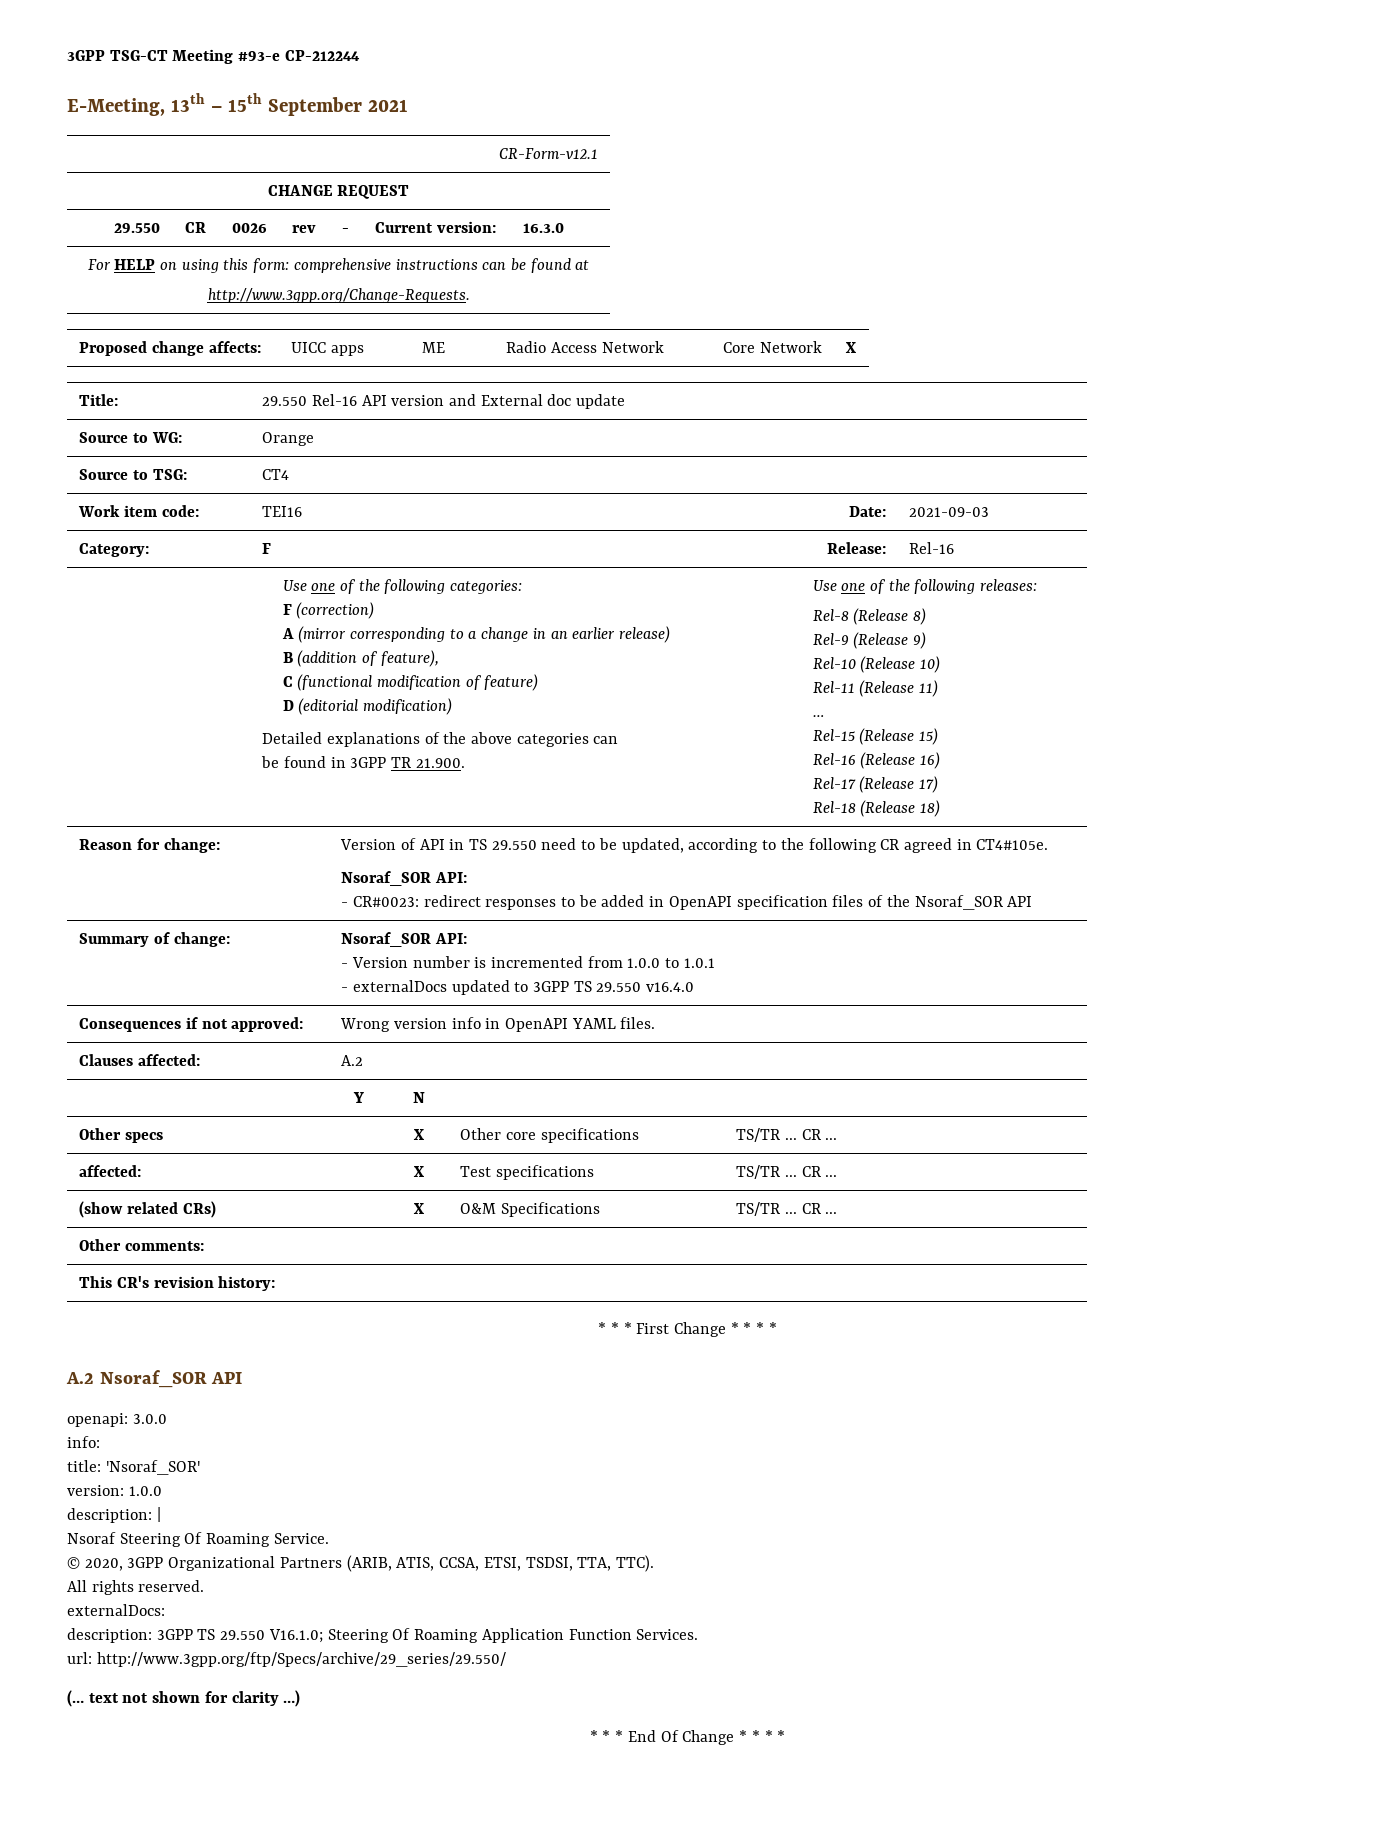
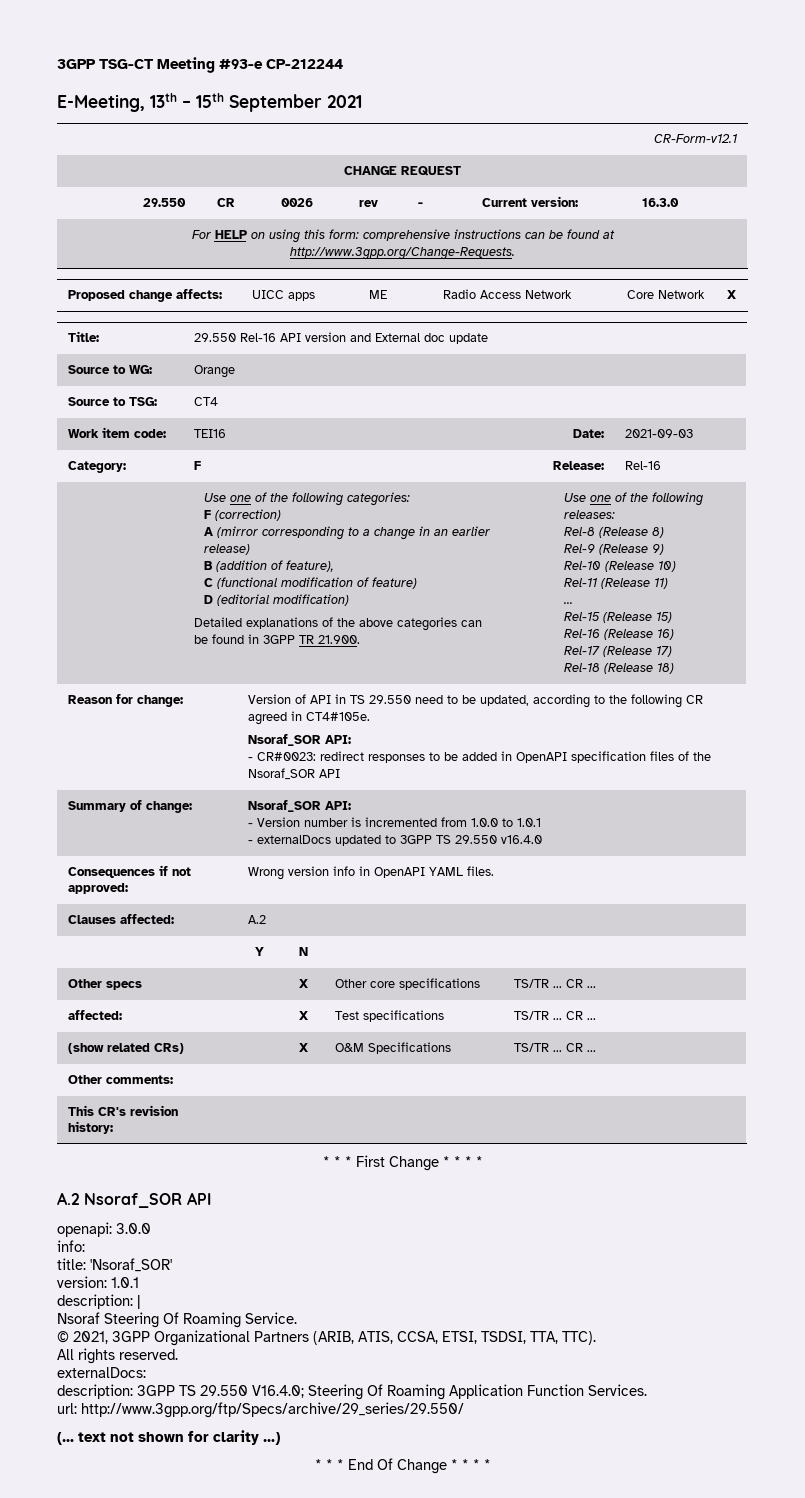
- version: 1.0.0
+ version: 1.0.1
- © 2020, 3GPP Organizational Partners (ARIB, ATIS, CCSA, ETSI, TSDSI, TTA, TTC).
+ © 2021, 3GPP Organizational Partners (ARIB, ATIS, CCSA, ETSI, TSDSI, TTA, TTC).
- description: 3GPP TS 29.550 V16.1.0; Steering Of Roaming Application Function Services.
+ description: 3GPP TS 29.550 V16.4.0; Steering Of Roaming Application Function Services.

